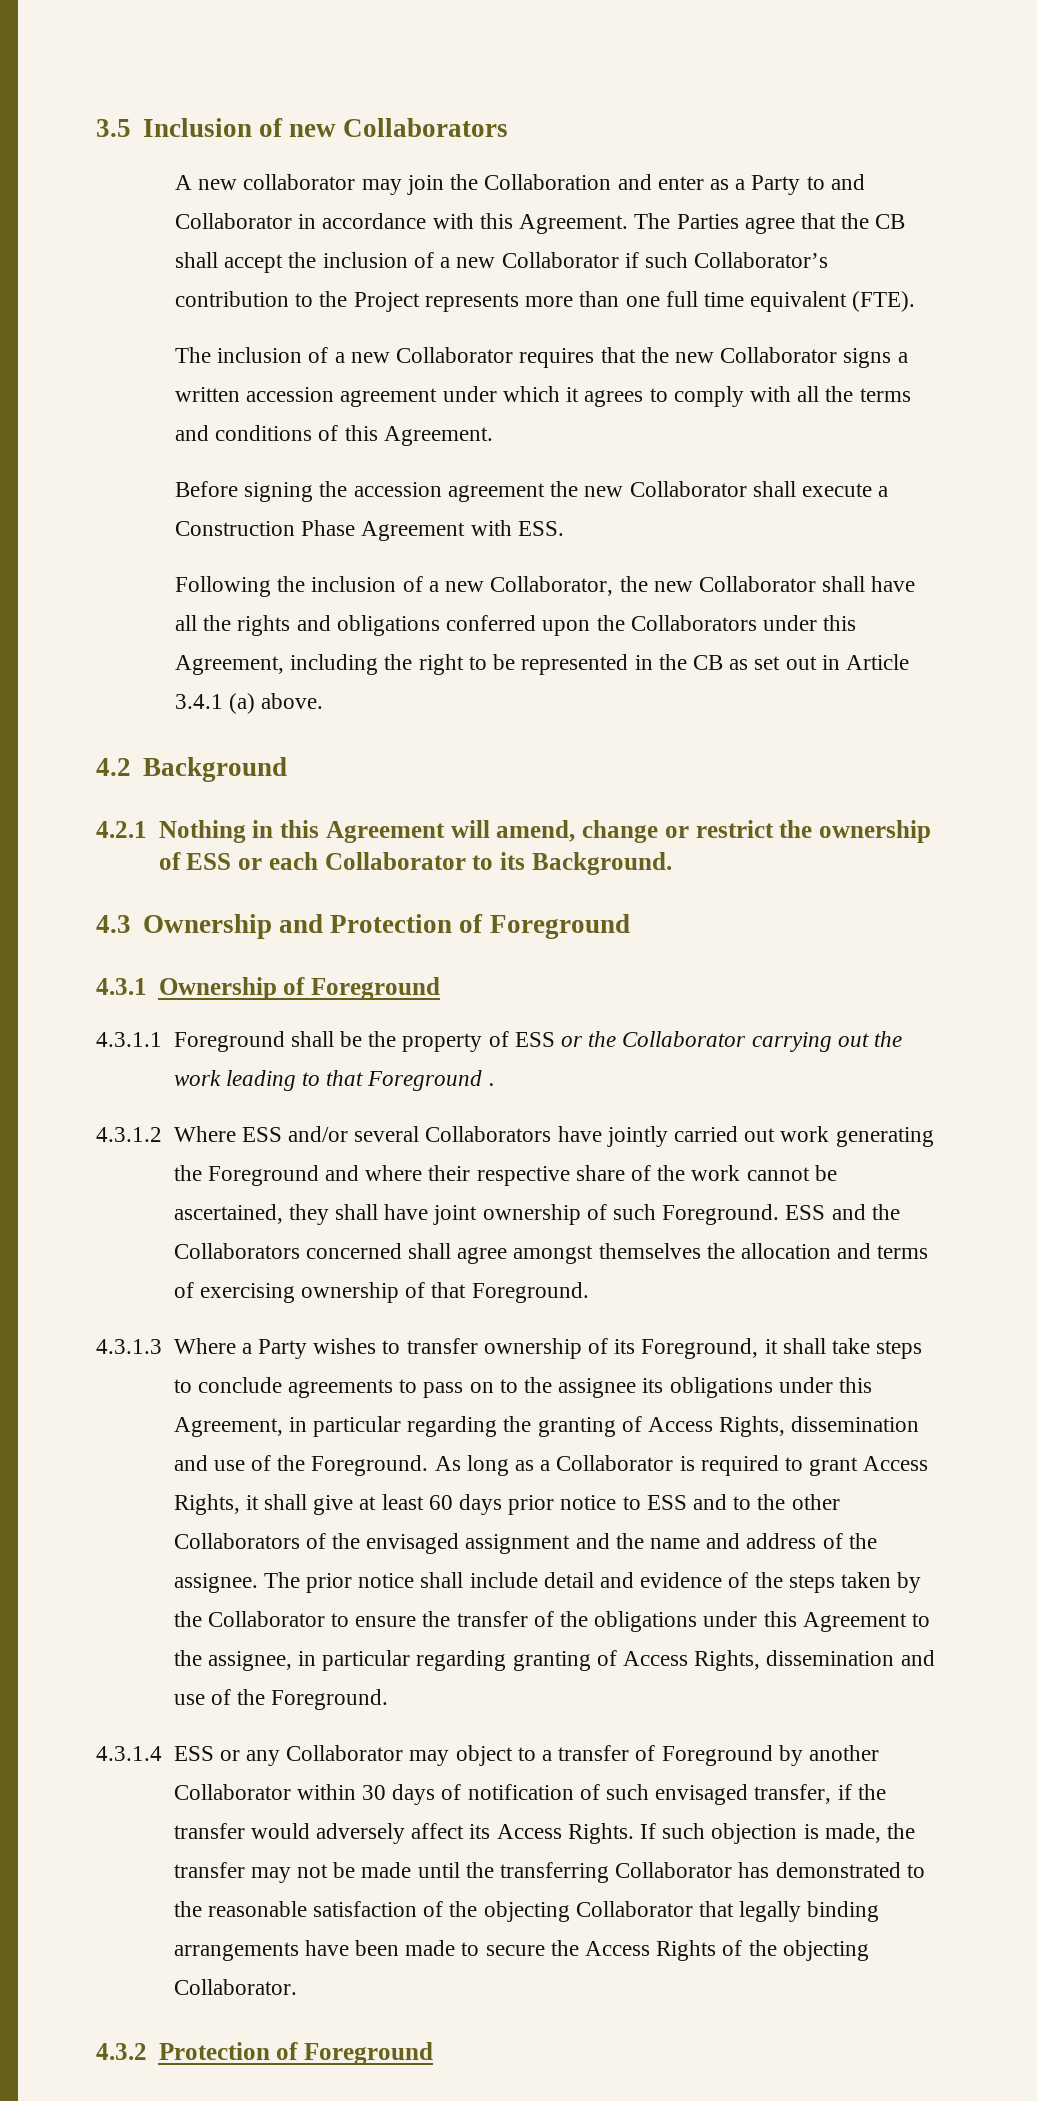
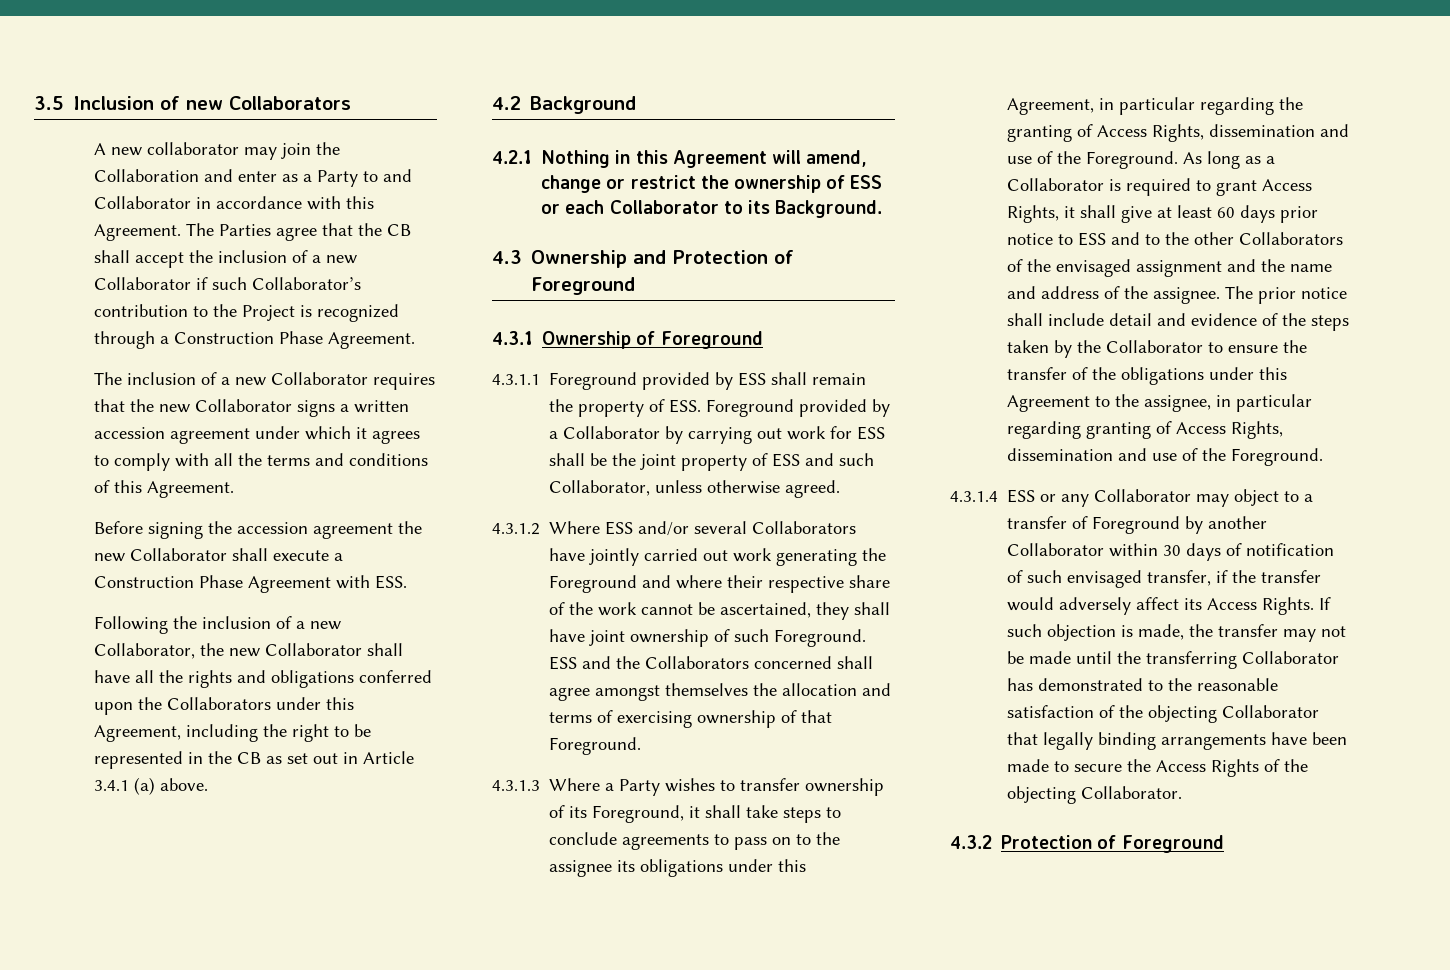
- The Parties agree that the CB shall accept the inclusion of a new Collaborator if such Collaborator’s contribution to the Project represents more than one full time equivalent (FTE).
+ The Parties agree that the CB shall accept the inclusion of a new Collaborator if such Collaborator’s contribution to the Project is recognized through a Construction Phase Agreement.
- 4.3.1.1 Foreground shall be the property of ESS or the Collaborator carrying out the work leading to that Foreground .
+ 4.3.1.1 Foreground provided by ESS shall remain the property of ESS. Foreground provided by a Collaborator by carrying out work for ESS shall be the joint property of ESS and such Collaborator, unless otherwise agreed.

